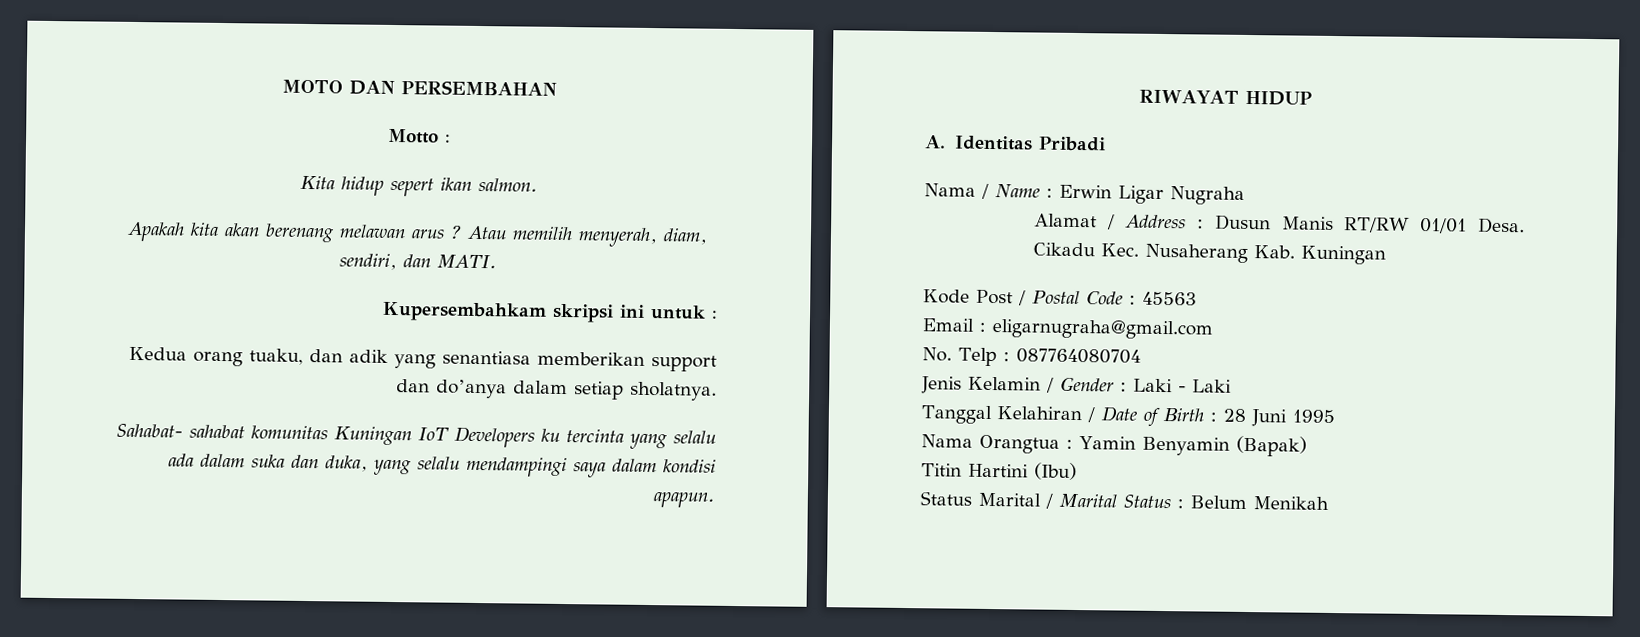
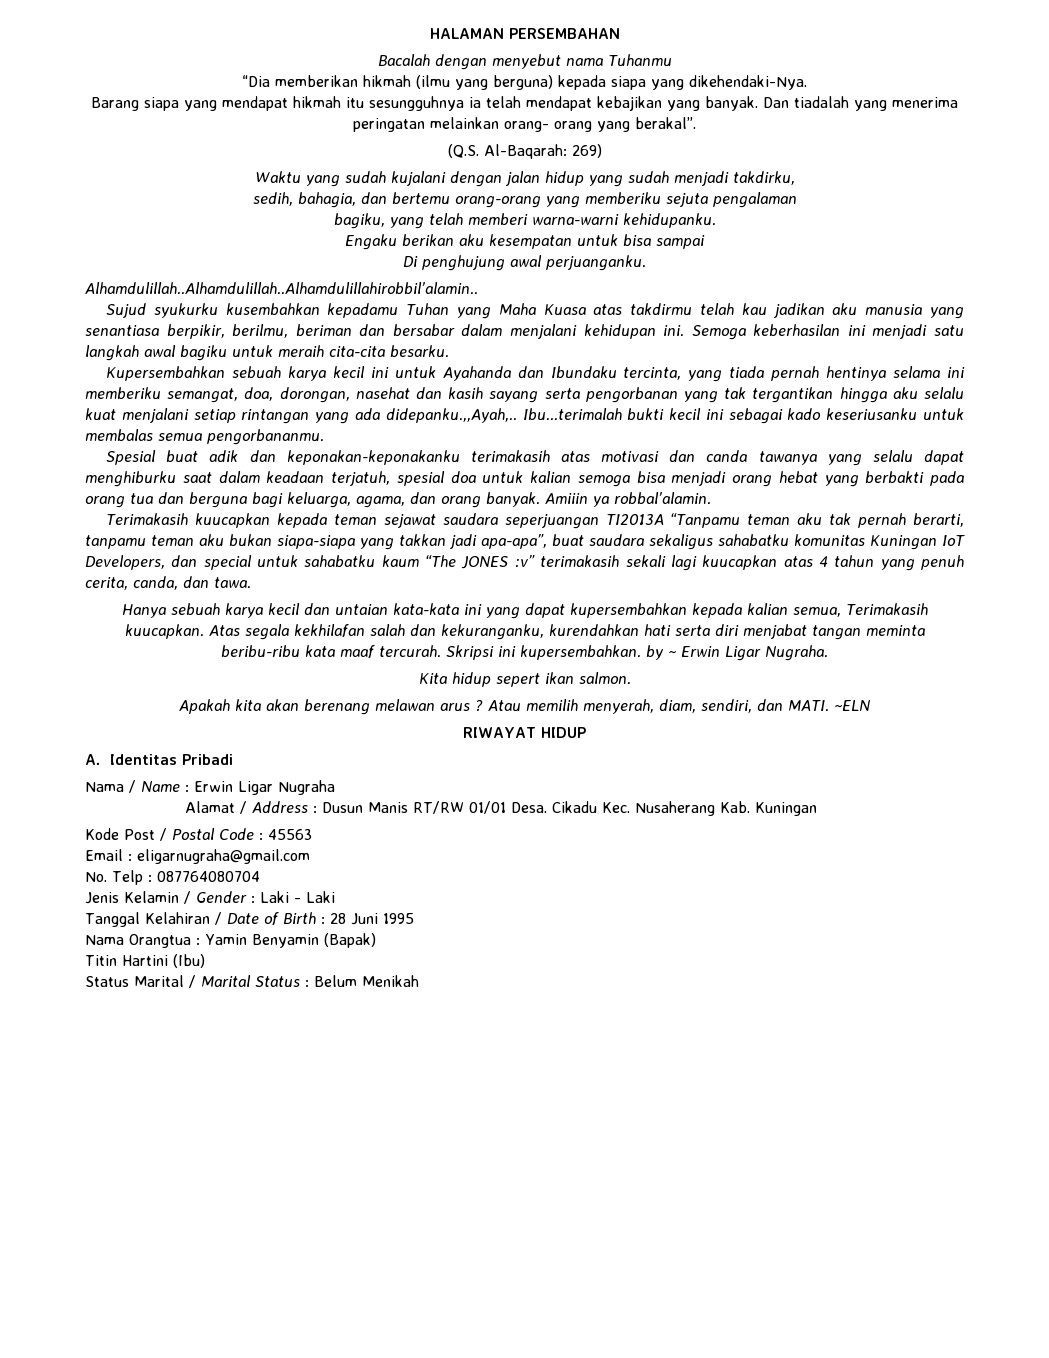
- MOTO DAN PERSEMBAHAN
+ HALAMAN PERSEMBAHAN
- Motto :
+ Bacalah dengan menyebut nama Tuhanmu
+ “Dia memberikan hikmah (ilmu yang berguna) kepada siapa yang dikehendaki-Nya.
+ Barang siapa yang mendapat hikmah itu sesungguhnya ia telah mendapat kebajikan yang banyak. Dan tiadalah yang menerima peringatan melainkan orang- orang yang berakal”.
+ (Q.S. Al-Baqarah: 269)
+ Waktu yang sudah kujalani dengan jalan hidup yang sudah menjadi takdirku,
+ sedih, bahagia, dan bertemu orang-orang yang memberiku sejuta pengalaman
+ bagiku, yang telah memberi warna-warni kehidupanku.
+ Engaku berikan aku kesempatan untuk bisa sampai
+ Di penghujung awal perjuanganku.
+ Alhamdulillah..Alhamdulillah..Alhamdulillahirobbil’alamin..
+ Sujud syukurku kusembahkan kepadamu Tuhan yang Maha Kuasa atas takdirmu telah kau jadikan aku manusia yang senantiasa berpikir, berilmu, beriman dan bersabar dalam menjalani kehidupan ini. Semoga keberhasilan ini menjadi satu langkah awal bagiku untuk meraih cita-cita besarku.
+ Kupersembahkan sebuah karya kecil ini untuk Ayahanda dan Ibundaku tercinta, yang tiada pernah hentinya selama ini memberiku semangat, doa, dorongan, nasehat dan kasih sayang serta pengorbanan yang tak tergantikan hingga aku selalu kuat menjalani setiap rintangan yang ada didepanku.,,Ayah,.. Ibu...terimalah bukti kecil ini sebagai kado keseriusanku untuk membalas semua pengorbananmu.
+ Spesial buat adik dan keponakan-keponakanku terimakasih atas motivasi dan canda tawanya yang selalu dapat menghiburku saat dalam keadaan terjatuh, spesial doa untuk kalian semoga bisa menjadi orang hebat yang berbakti pada orang tua dan berguna bagi keluarga, agama, dan orang banyak. Amiiin ya robbal’alamin.
+ Terimakasih kuucapkan kepada teman sejawat saudara seperjuangan TI2013A “Tanpamu teman aku tak pernah berarti, tanpamu teman aku bukan siapa-siapa yang takkan jadi apa-apa”, buat saudara sekaligus sahabatku komunitas Kuningan IoT Developers, dan special untuk sahabatku kaum “The JONES :v” terimakasih sekali lagi kuucapkan atas 4 tahun yang penuh cerita, canda, dan tawa.
+ Hanya sebuah karya kecil dan untaian kata-kata ini yang dapat kupersembahkan kepada kalian semua, Terimakasih kuucapkan. Atas segala kekhilafan salah dan kekuranganku, kurendahkan hati serta diri menjabat tangan meminta beribu-ribu kata maaf tercurah. Skripsi ini kupersembahkan. by ~ Erwin Ligar Nugraha.
- Atau memilih menyerah, diam, sendiri, dan MATI.
- Kupersembahkam skripsi ini untuk :
- Kedua orang tuaku, dan adik yang senantiasa memberikan support dan do’anya dalam setiap sholatnya.
- Sahabat- sahabat komunitas Kuningan IoT Developers ku tercinta yang selalu ada dalam suka dan duka, yang selalu mendampingi saya dalam kondisi apapun.
+ Atau memilih menyerah, diam, sendiri, dan MATI. ~ELN

